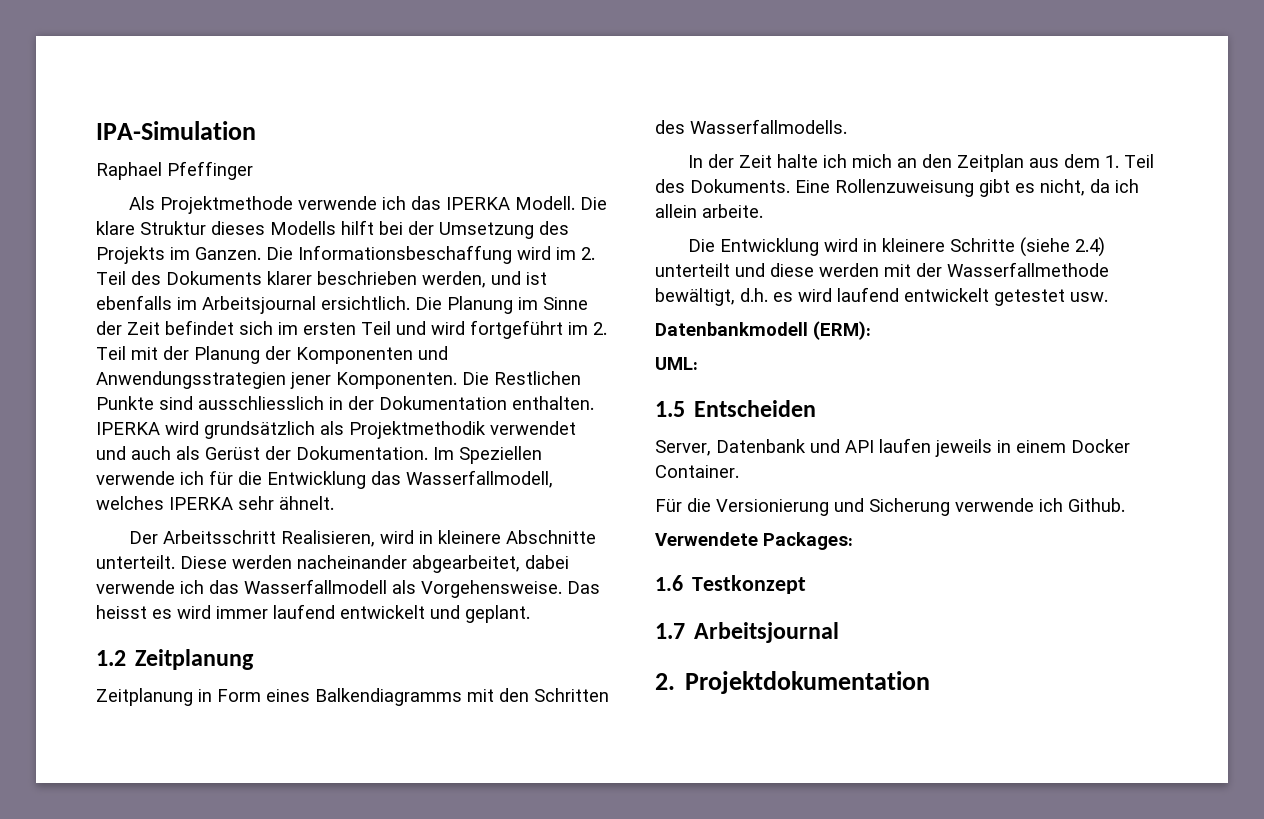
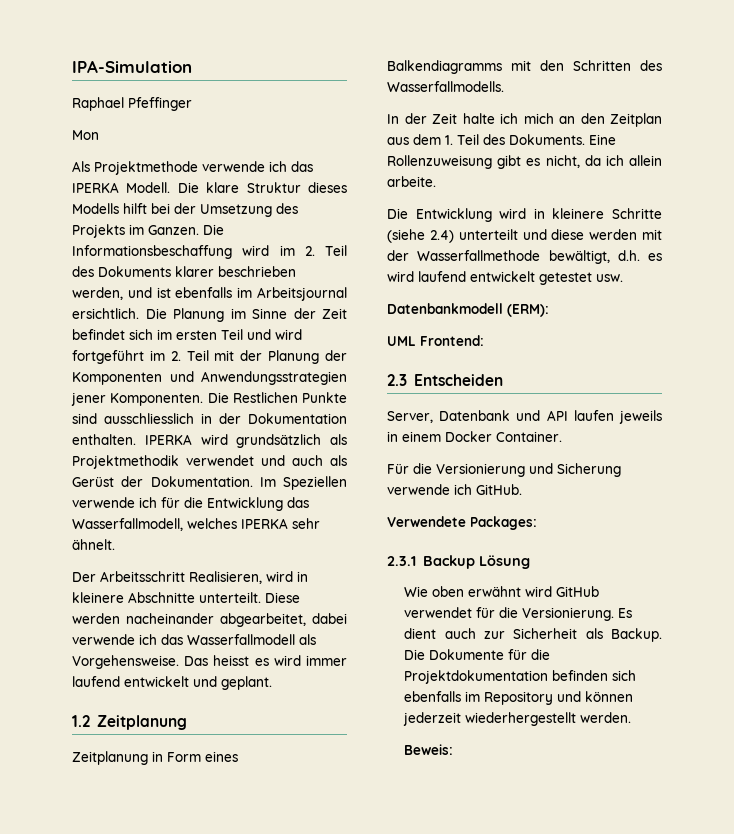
+ Mon
- UML:
- 1.5 Entscheiden
+ UML Frontend:
+ 2.3 Entscheiden
- Für die Versionierung und Sicherung verwende ich Github.
+ Für die Versionierung und Sicherung verwende ich GitHub.
- 1.6 Testkonzept
- 1.7 Arbeitsjournal
- 2. Projektdokumentation
+ 2.3.1 Backup Lösung
+ Wie oben erwähnt wird GitHub verwendet für die Versionierung. Es dient auch zur Sicherheit als Backup. Die Dokumente für die Projektdokumentation befinden sich ebenfalls im Repository und können jederzeit wiederhergestellt werden.
+ Beweis:

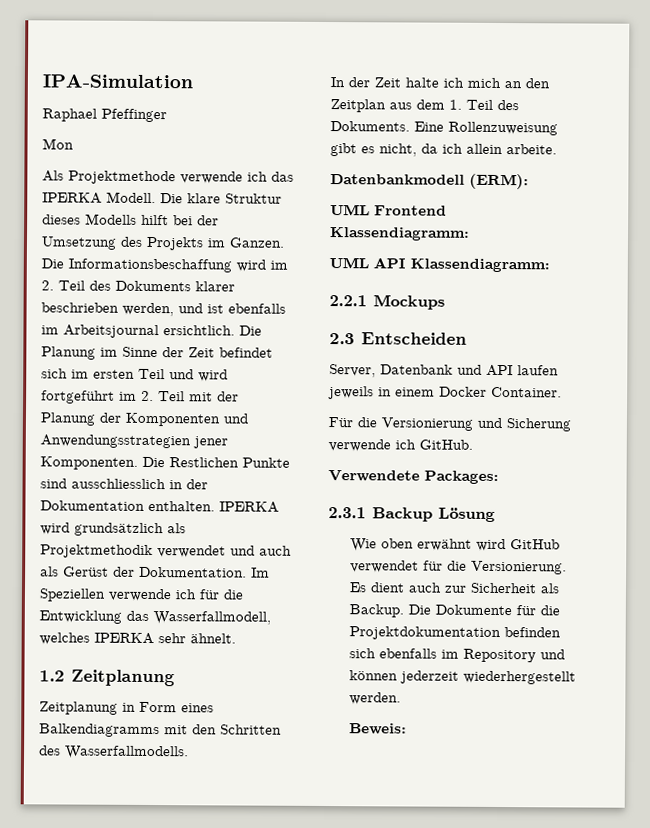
- Der Arbeitsschritt Realisieren, wird in kleinere Abschnitte unterteilt. Diese werden nacheinander abgearbeitet, dabei verwende ich das Wasserfallmodell als Vorgehensweise. Das heisst es wird immer laufend entwickelt und geplant.
- Die Entwicklung wird in kleinere Schritte (siehe 2.4) unterteilt und diese werden mit der Wasserfallmethode bewältigt, d.h. es wird laufend entwickelt getestet usw.
  Datenbankmodell (ERM):
- UML Frontend:
+ UML Frontend Klassendiagramm:
+ UML API Klassendiagramm:
+ 2.2.1 Mockups

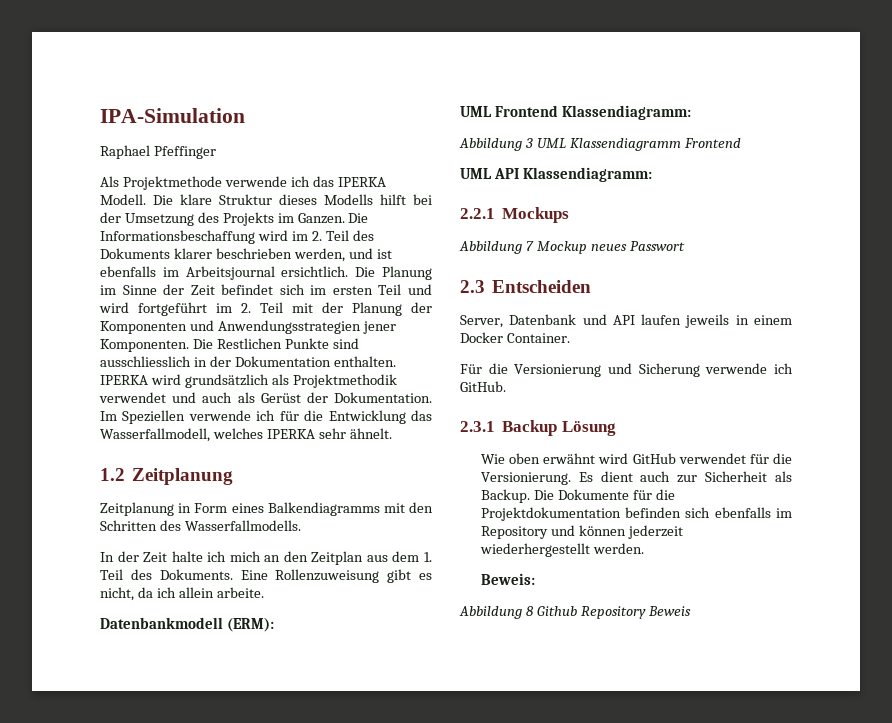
- Mon
+ Abbildung 3 UML Klassendiagramm Frontend
+ Abbildung 7 Mockup neues Passwort
- Verwendete Packages:
+ Abbildung 8 Github Repository Beweis

